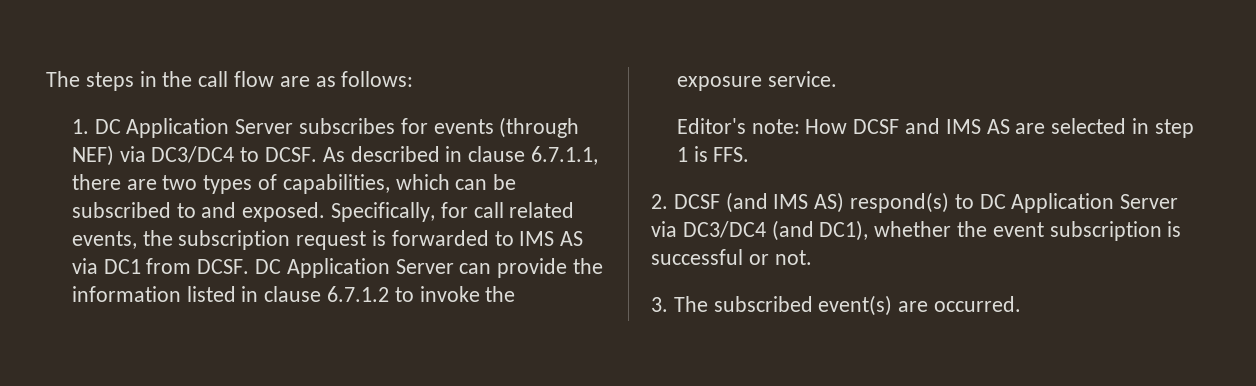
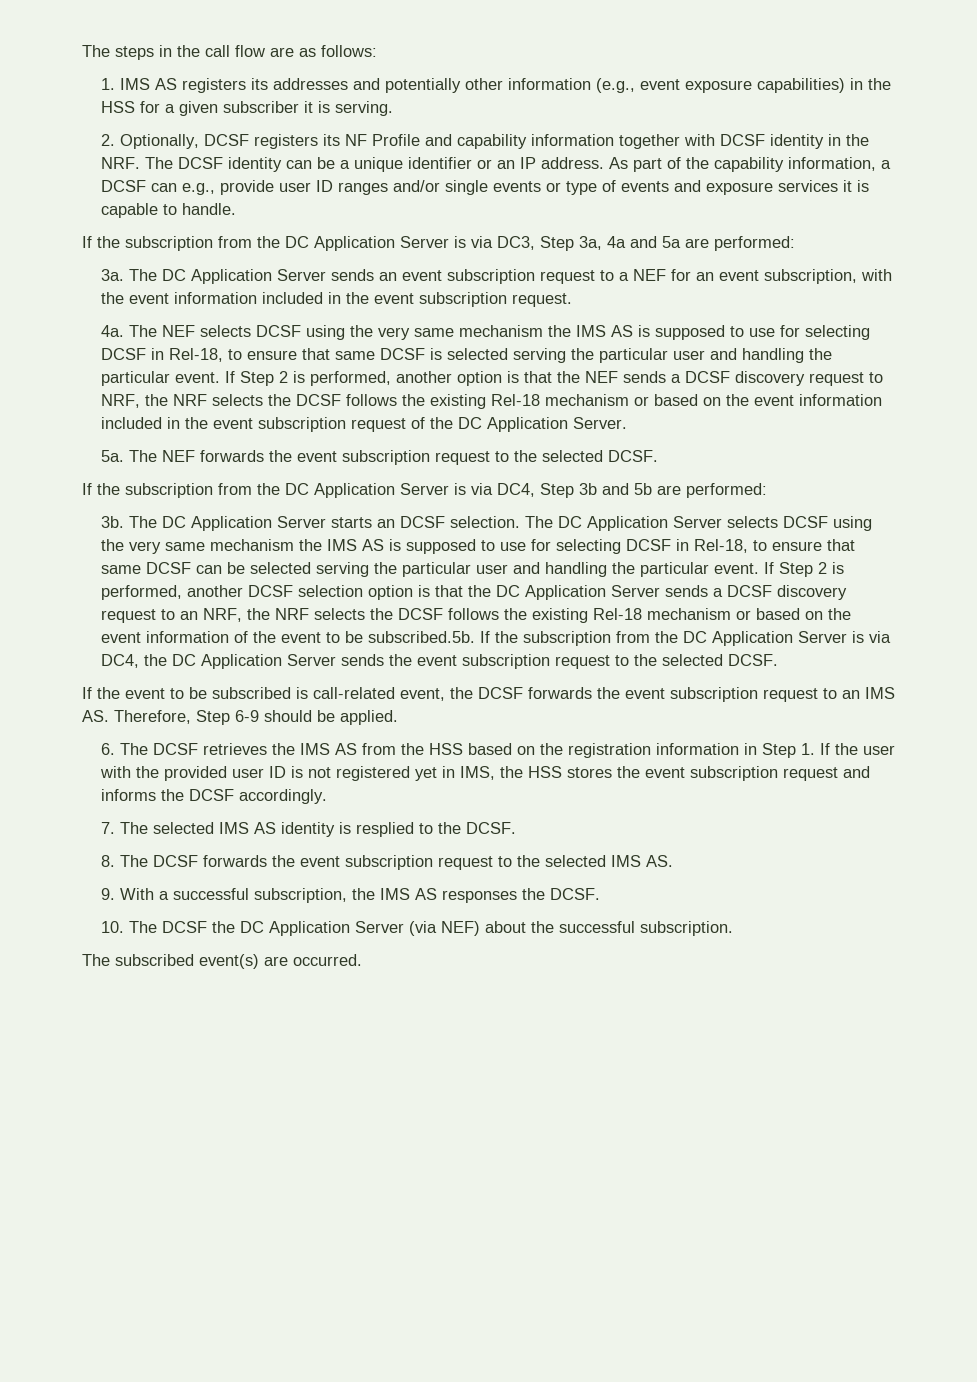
- 1. DC Application Server subscribes for events (through NEF) via DC3/DC4 to DCSF. As described in clause 6.7.1.1, there are two types of capabilities, which can be subscribed to and exposed. Specifically, for call related events, the subscription request is forwarded to IMS AS via DC1 from DCSF. DC Application Server can provide the information listed in clause 6.7.1.2 to invoke the exposure service.
- Editor's note: How DCSF and IMS AS are selected in step 1 is FFS.
- 2. DCSF (and IMS AS) respond(s) to DC Application Server via DC3/DC4 (and DC1), whether the event subscription is successful or not.
- 3. The subscribed event(s) are occurred.
+ 1. IMS AS registers its addresses and potentially other information (e.g., event exposure capabilities) in the HSS for a given subscriber it is serving.
+ 2. Optionally, DCSF registers its NF Profile and capability information together with DCSF identity in the NRF. The DCSF identity can be a unique identifier or an IP address. As part of the capability information, a DCSF can e.g., provide user ID ranges and/or single events or type of events and exposure services it is capable to handle.
+ If the subscription from the DC Application Server is via DC3, Step 3a, 4a and 5a are performed:
+ 3a. The DC Application Server sends an event subscription request to a NEF for an event subscription, with the event information included in the event subscription request.
+ 4a. The NEF selects DCSF using the very same mechanism the IMS AS is supposed to use for selecting DCSF in Rel-18, to ensure that same DCSF is selected serving the particular user and handling the particular event. If Step 2 is performed, another option is that the NEF sends a DCSF discovery request to NRF, the NRF selects the DCSF follows the existing Rel-18 mechanism or based on the event information included in the event subscription request of the DC Application Server.
+ 5a. The NEF forwards the event subscription request to the selected DCSF.
+ If the subscription from the DC Application Server is via DC4, Step 3b and 5b are performed:
+ 3b. The DC Application Server starts an DCSF selection. The DC Application Server selects DCSF using the very same mechanism the IMS AS is supposed to use for selecting DCSF in Rel-18, to ensure that same DCSF can be selected serving the particular user and handling the particular event. If Step 2 is performed, another DCSF selection option is that the DC Application Server sends a DCSF discovery request to an NRF, the NRF selects the DCSF follows the existing Rel-18 mechanism or based on the event information of the event to be subscribed.5b. If the subscription from the DC Application Server is via DC4, the DC Application Server sends the event subscription request to the selected DCSF.
+ If the event to be subscribed is call-related event, the DCSF forwards the event subscription request to an IMS AS. Therefore, Step 6-9 should be applied.
+ 6. The DCSF retrieves the IMS AS from the HSS based on the registration information in Step 1. If the user with the provided user ID is not registered yet in IMS, the HSS stores the event subscription request and informs the DCSF accordingly.
+ 7. The selected IMS AS identity is resplied to the DCSF.
+ 8. The DCSF forwards the event subscription request to the selected IMS AS.
+ 9. With a successful subscription, the IMS AS responses the DCSF.
+ 10. The DCSF the DC Application Server (via NEF) about the successful subscription.
+ The subscribed event(s) are occurred.

